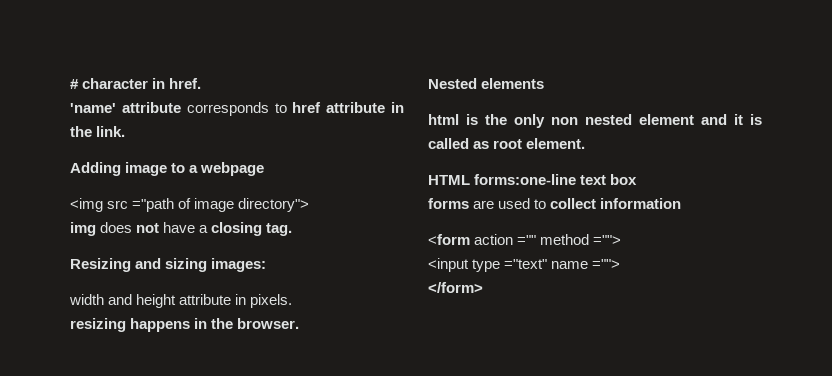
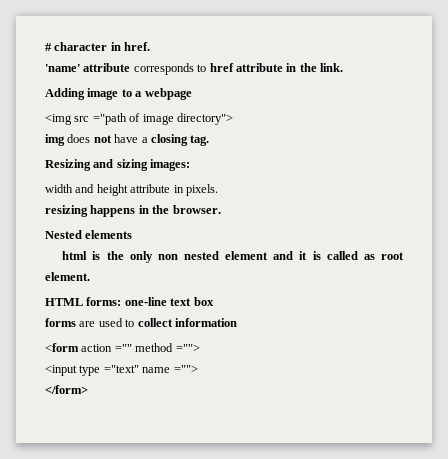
- HTML forms:one-line text box
+ HTML forms: one-line text box

